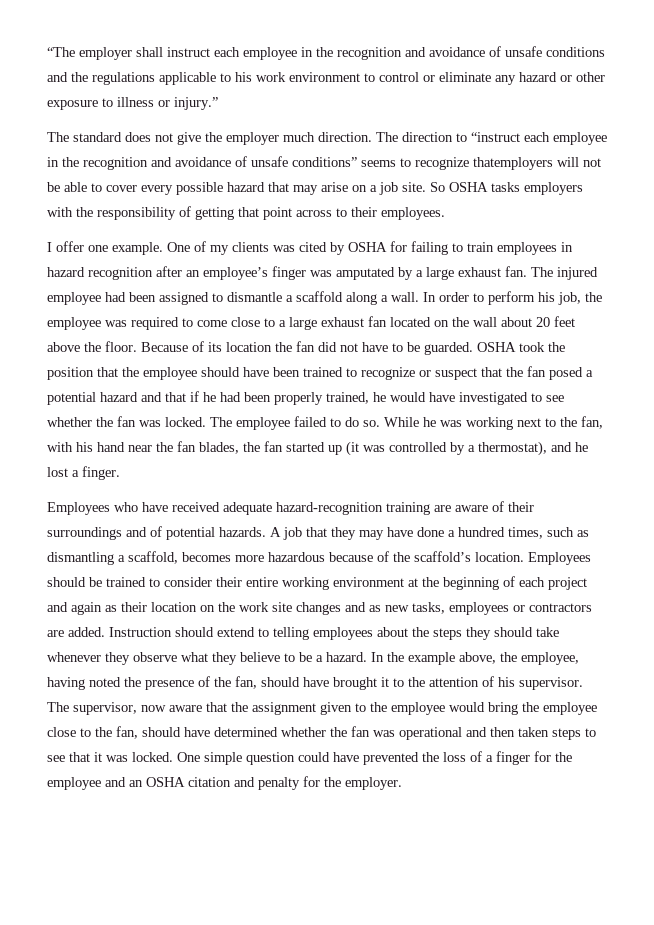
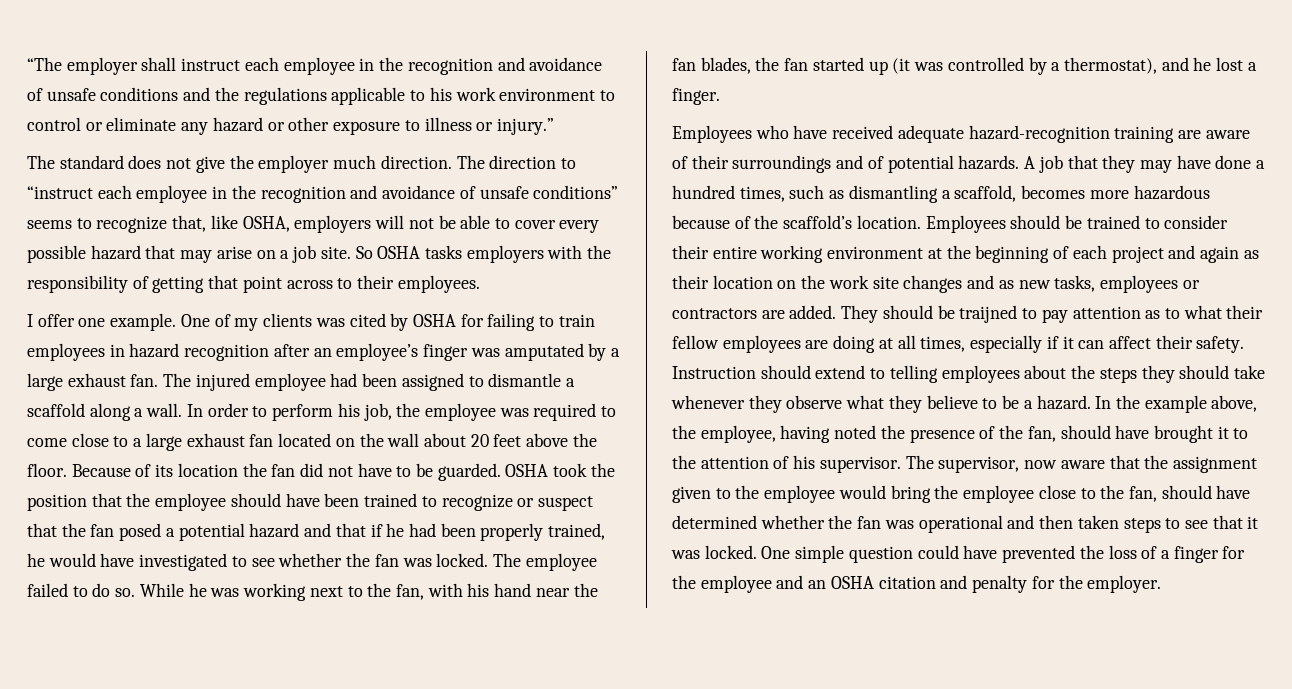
- The direction to “instruct each employee in the recognition and avoidance of unsafe conditions” seems to recognize thatemployers will not be able to cover every possible hazard that may arise on a job site.
+ The direction to “instruct each employee in the recognition and avoidance of unsafe conditions” seems to recognize that, like OSHA, employers will not be able to cover every possible hazard that may arise on a job site.
+ They should be traijned to pay attention as to what their fellow employees are doing at all times, especially if it can affect their safety.

